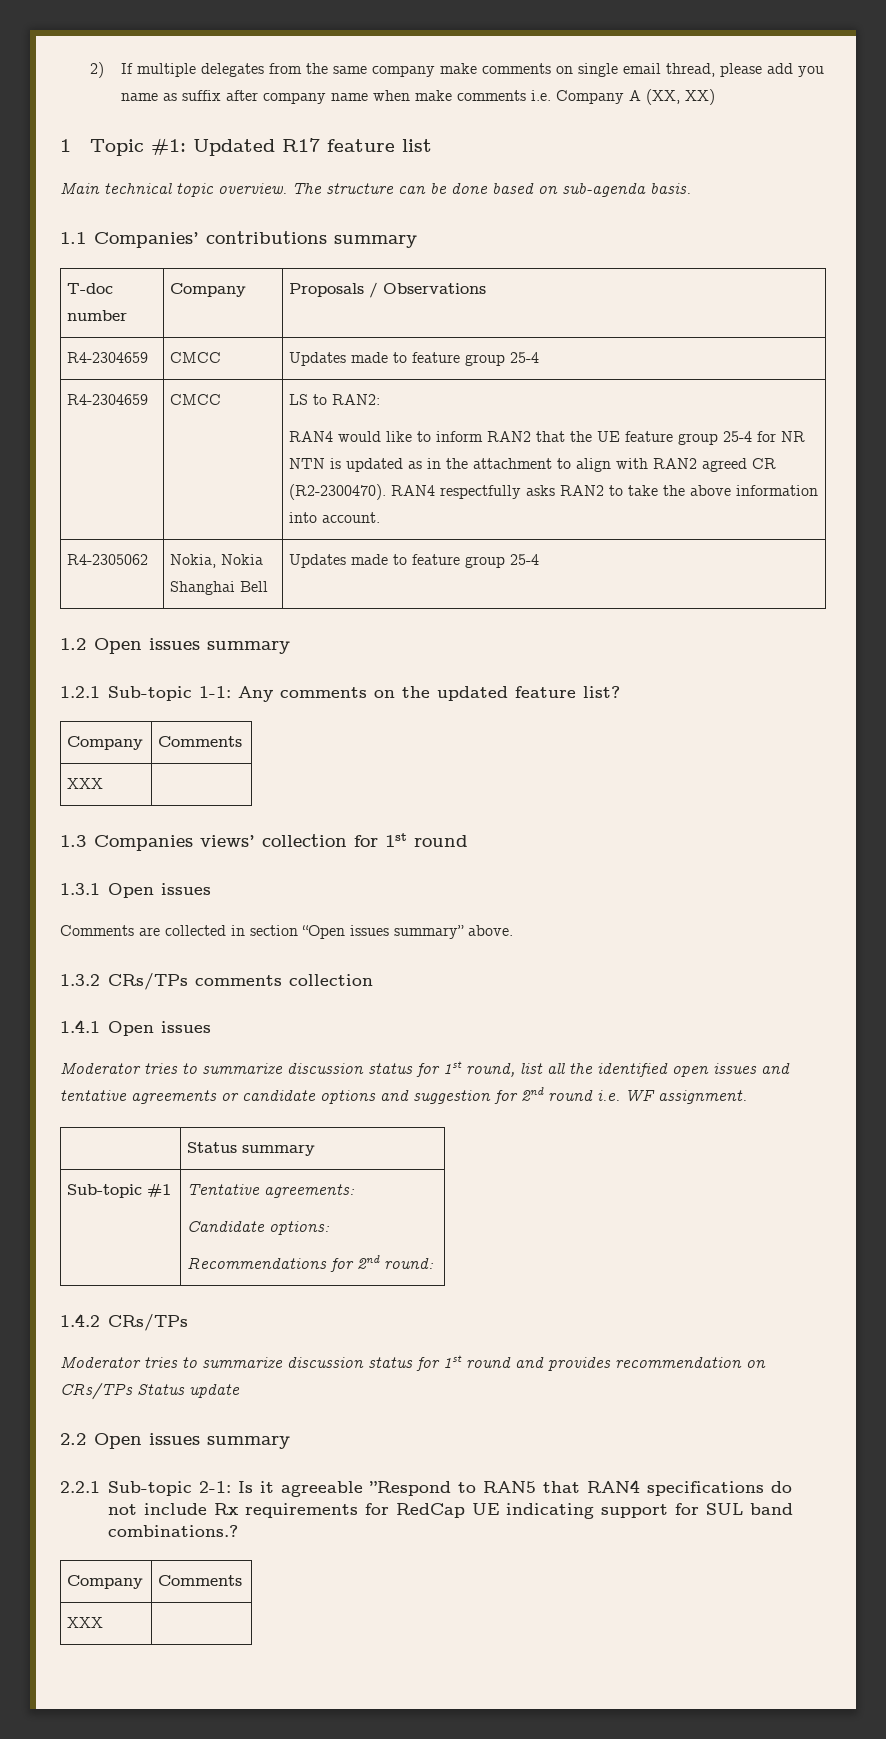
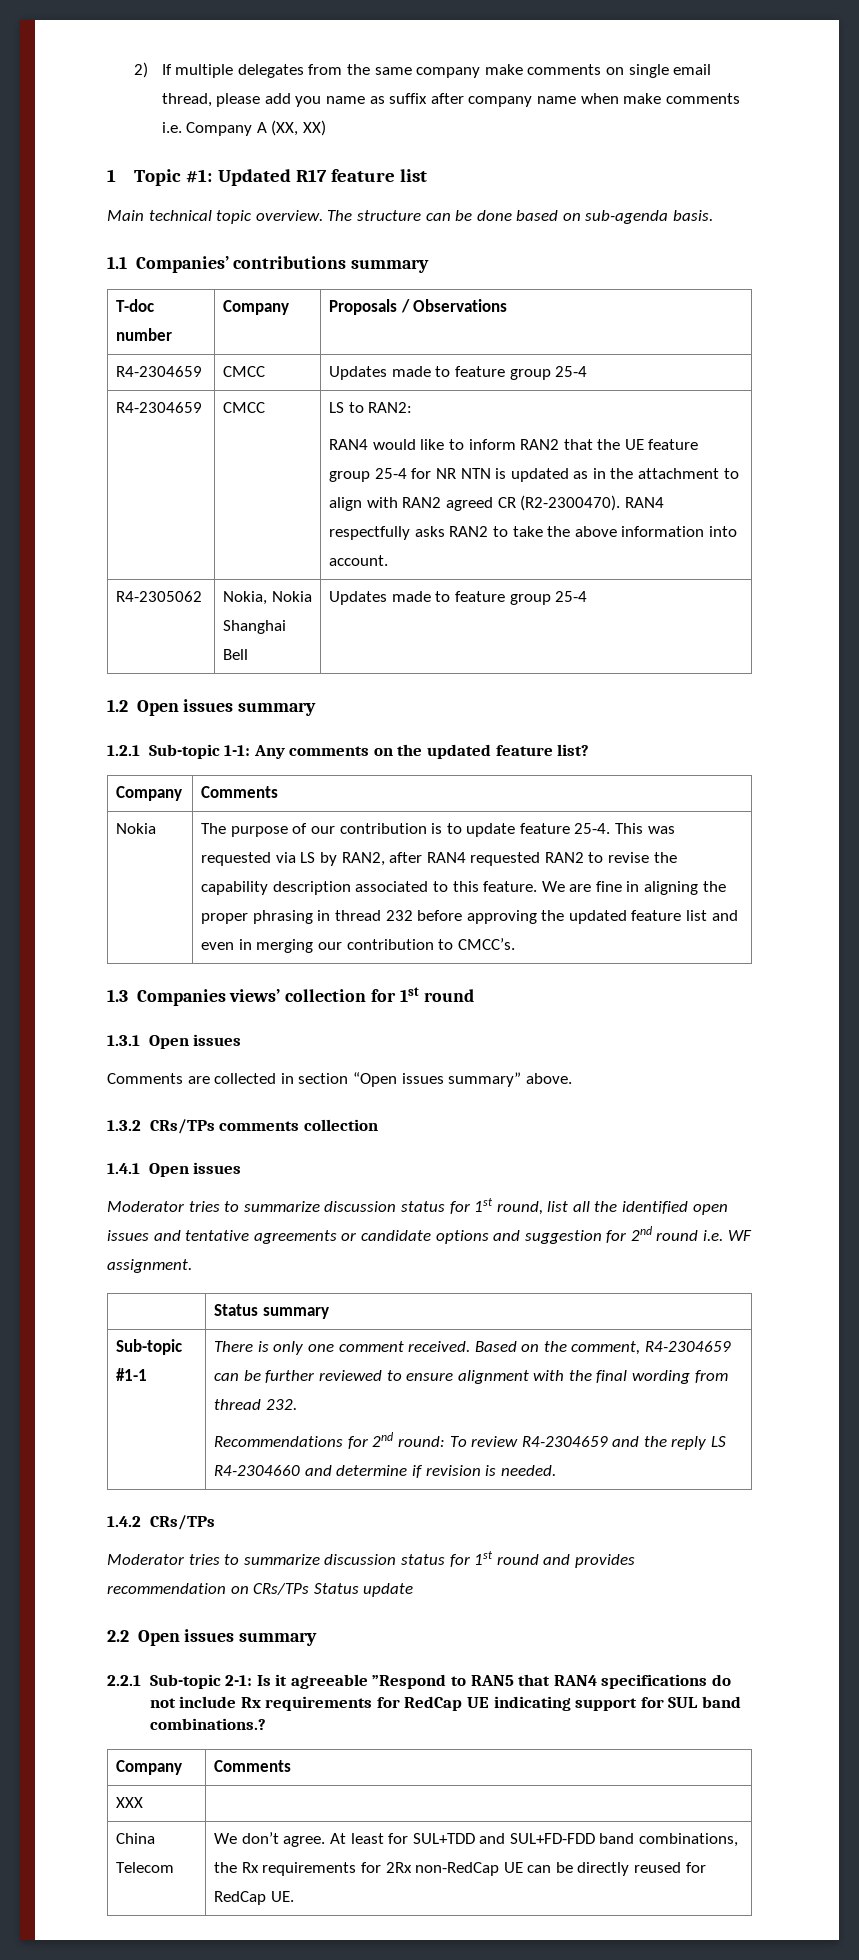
  1.2.1 Sub-topic 1-1: Any comments on the updated feature list?
  Company | Comments
- XXX
+ Nokia | The purpose of our contribution is to update feature 25-4. This was requested via LS by RAN2, after RAN4 requested RAN2 to revise the capability description associated to this feature. We are fine in aligning the proper phrasing in thread 232 before approving the updated feature list and even in merging our contribution to CMCC’s.
- Sub-topic #1 | Tentative agreements:
- Candidate options:
- Recommendations for 2nd round:
+ Sub-topic #1-1 | There is only one comment received. Based on the comment, R4-2304659 can be further reviewed to ensure alignment with the final wording from thread 232.
+ Recommendations for 2nd round: To review R4-2304659 and the reply LS R4-2304660 and determine if revision is needed.
+ China Telecom | We don’t agree. At least for SUL+TDD and SUL+FD-FDD band combinations, the Rx requirements for 2Rx non-RedCap UE can be directly reused for RedCap UE.

